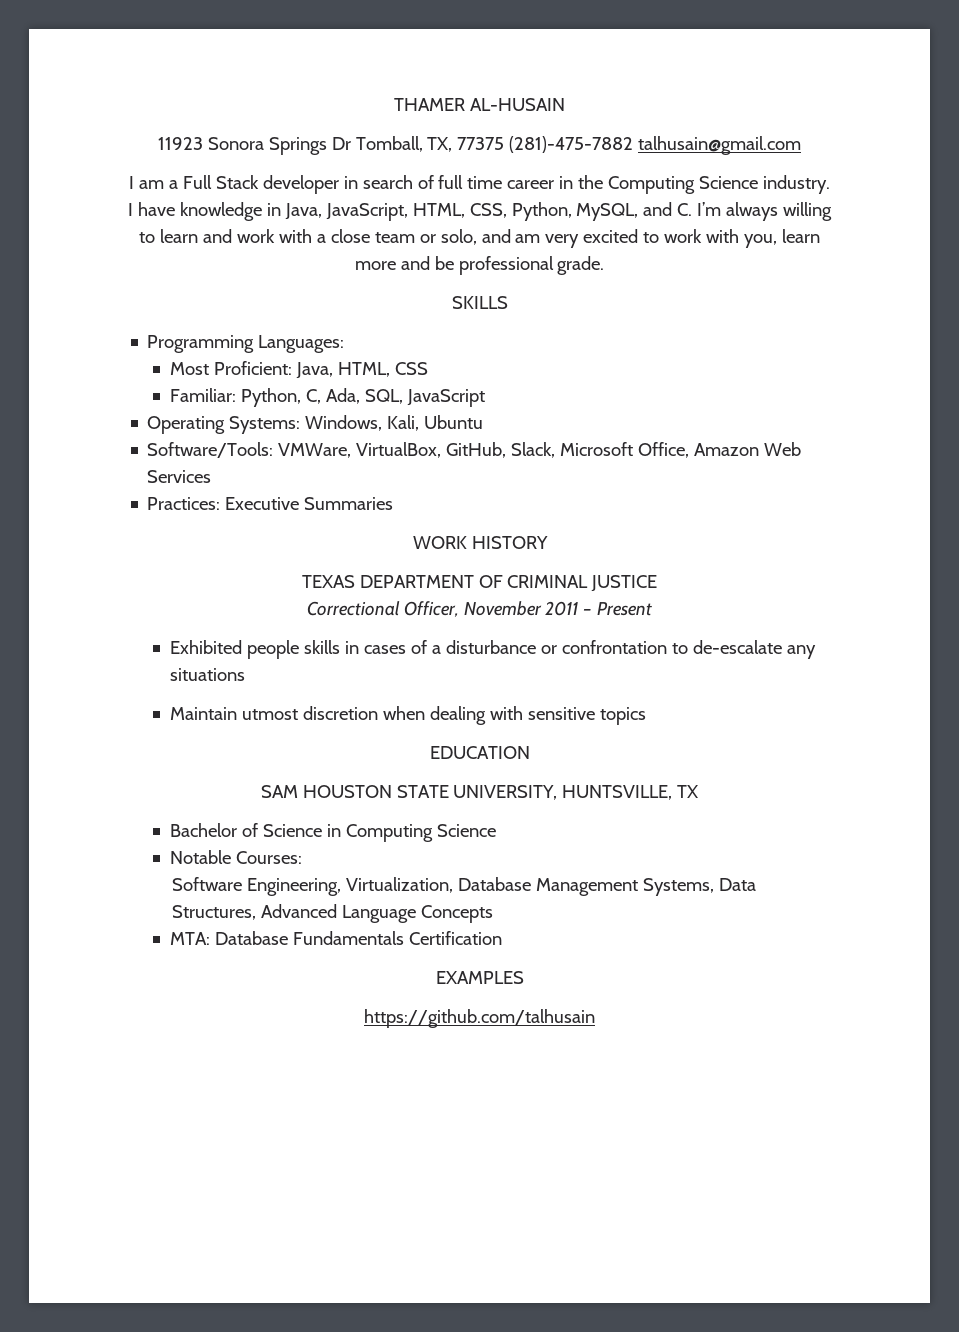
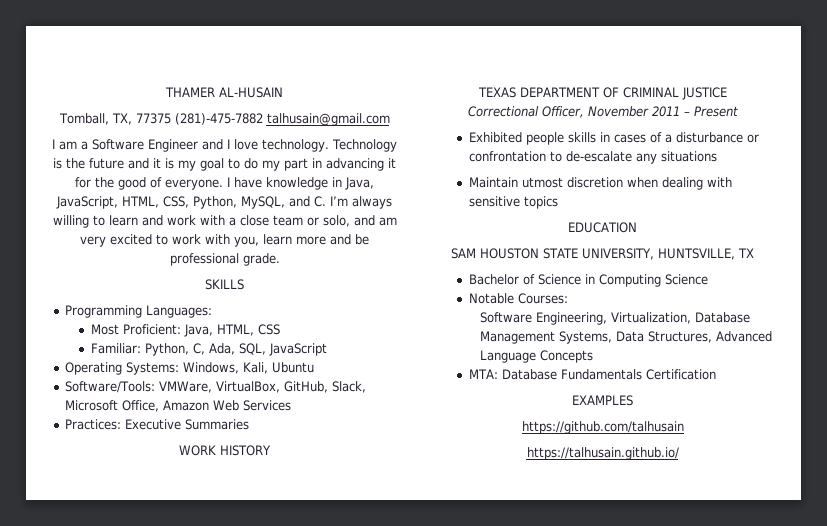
- 11923 Sonora Springs Dr Tomball, TX, 77375 (281)-475-7882 talhusain@gmail.com
+ Tomball, TX, 77375 (281)-475-7882 talhusain@gmail.com
- I am a Full Stack developer in search of full time career in the Computing Science industry.
+ I am a Software Engineer and I love technology. Technology is the future and it is my goal to do my part in advancing it for the good of everyone.
+ https://talhusain.github.io/

